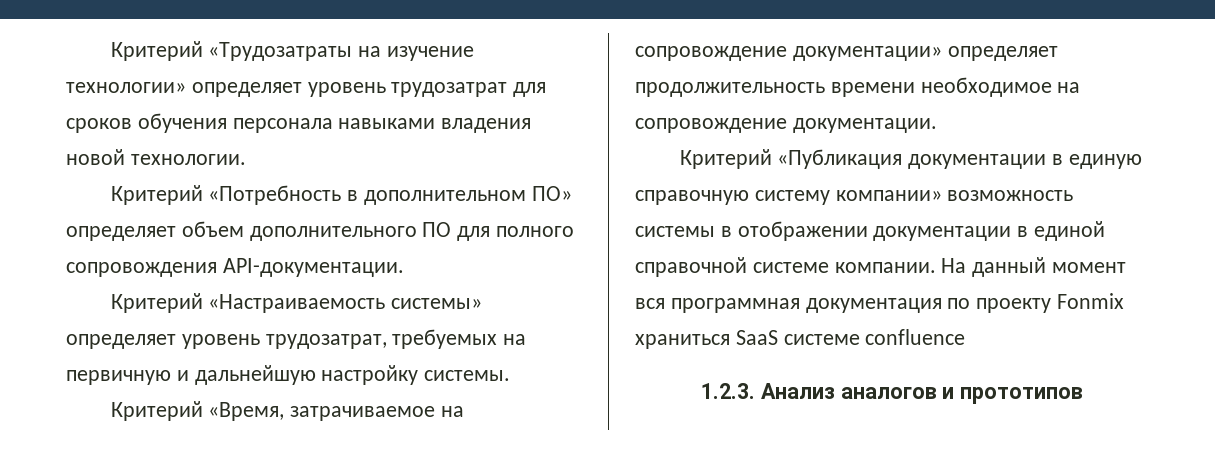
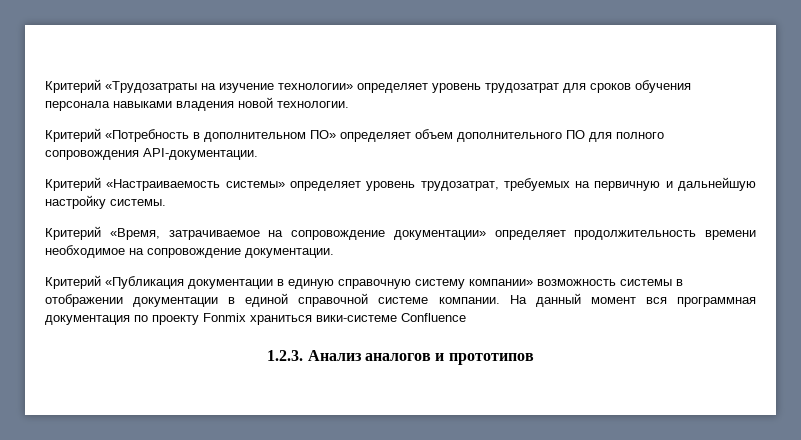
- На данный момент вся программная документация по проекту Fonmix храниться SaaS системе confluence
+ На данный момент вся программная документация по проекту Fonmix храниться вики-системе Confluence

